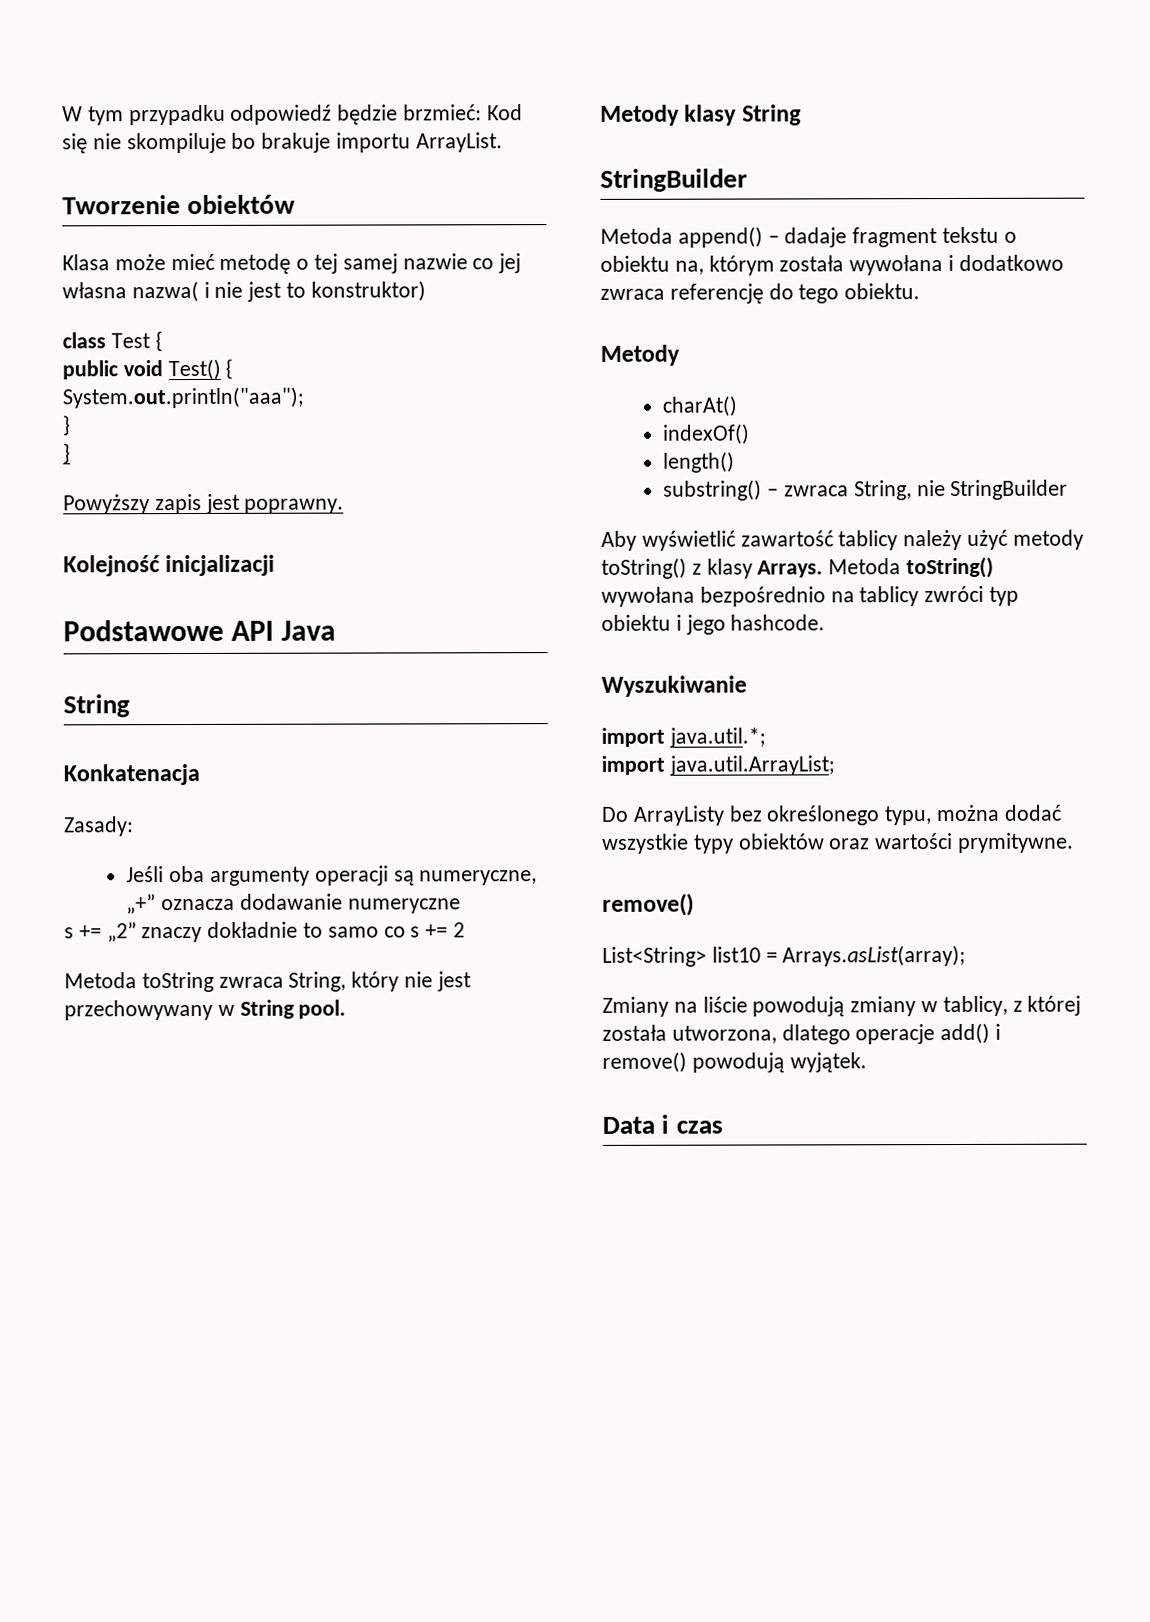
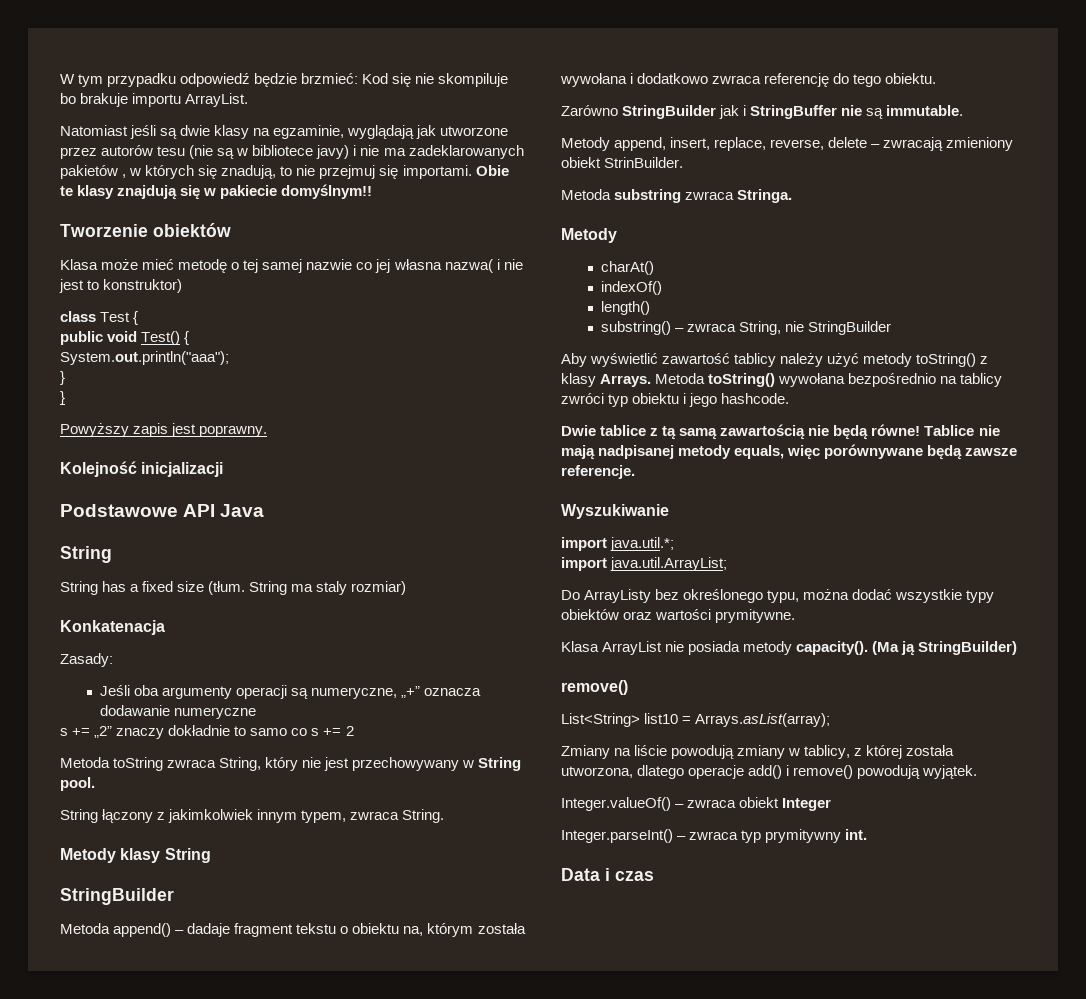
+ Natomiast jeśli są dwie klasy na egzaminie, wyglądają jak utworzone przez autorów tesu (nie są w bibliotece javy) i nie ma zadeklarowanych pakietów , w których się znadują, to nie przejmuj się importami. Obie te klasy znajdują się w pakiecie domyślnym!!
+ String has a fixed size (tłum. String ma staly rozmiar)
+ String łączony z jakimkolwiek innym typem, zwraca String.
+ Zarówno StringBuilder jak i StringBuffer nie są immutable.
+ Metody append, insert, replace, reverse, delete – zwracają zmieniony obiekt StrinBuilder.
+ Metoda substring zwraca Stringa.
+ Dwie tablice z tą samą zawartością nie będą równe! Tablice nie mają nadpisanej metody equals, więc porównywane będą zawsze referencje.
+ Klasa ArrayList nie posiada metody capacity(). (Ma ją StringBuilder)
+ Integer.valueOf() – zwraca obiekt Integer
+ Integer.parseInt() – zwraca typ prymitywny int.

